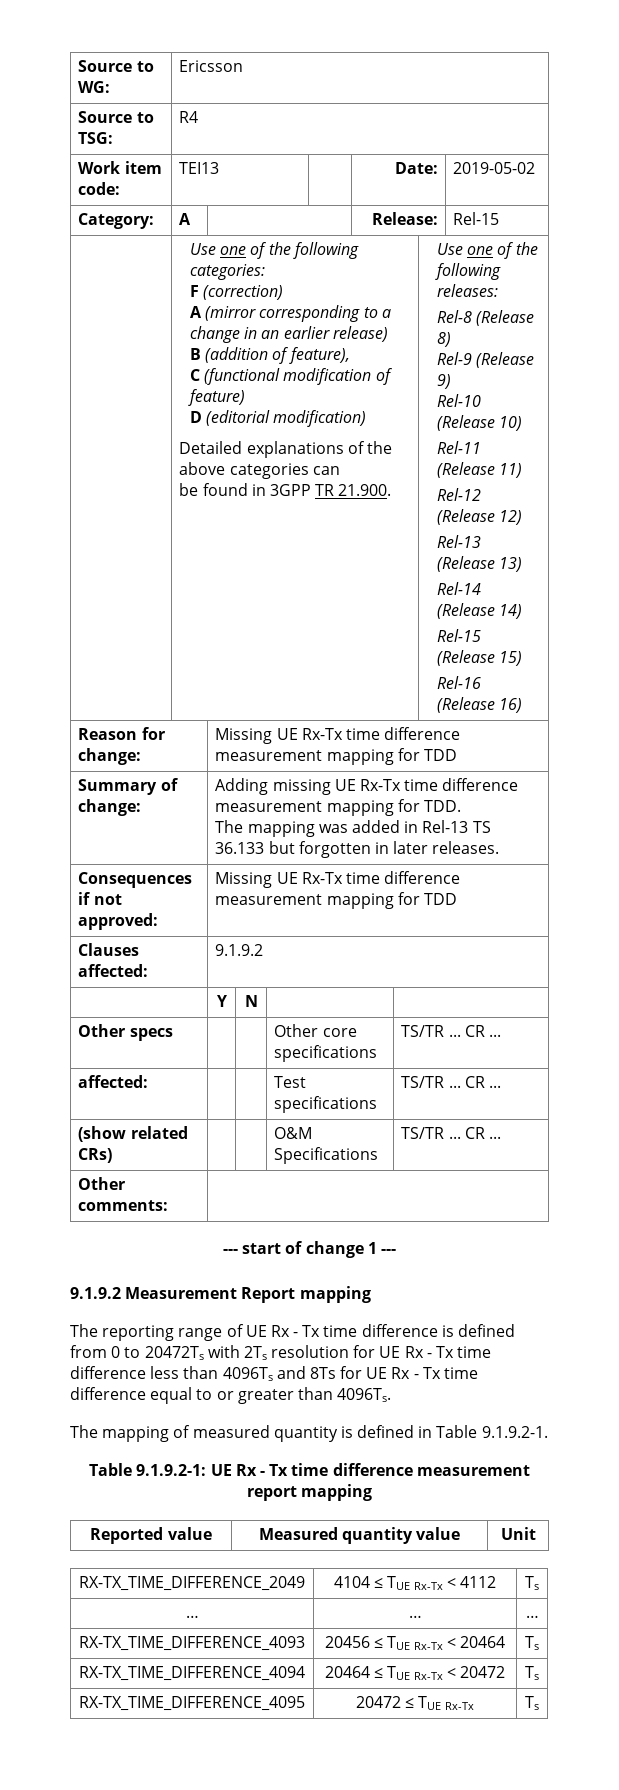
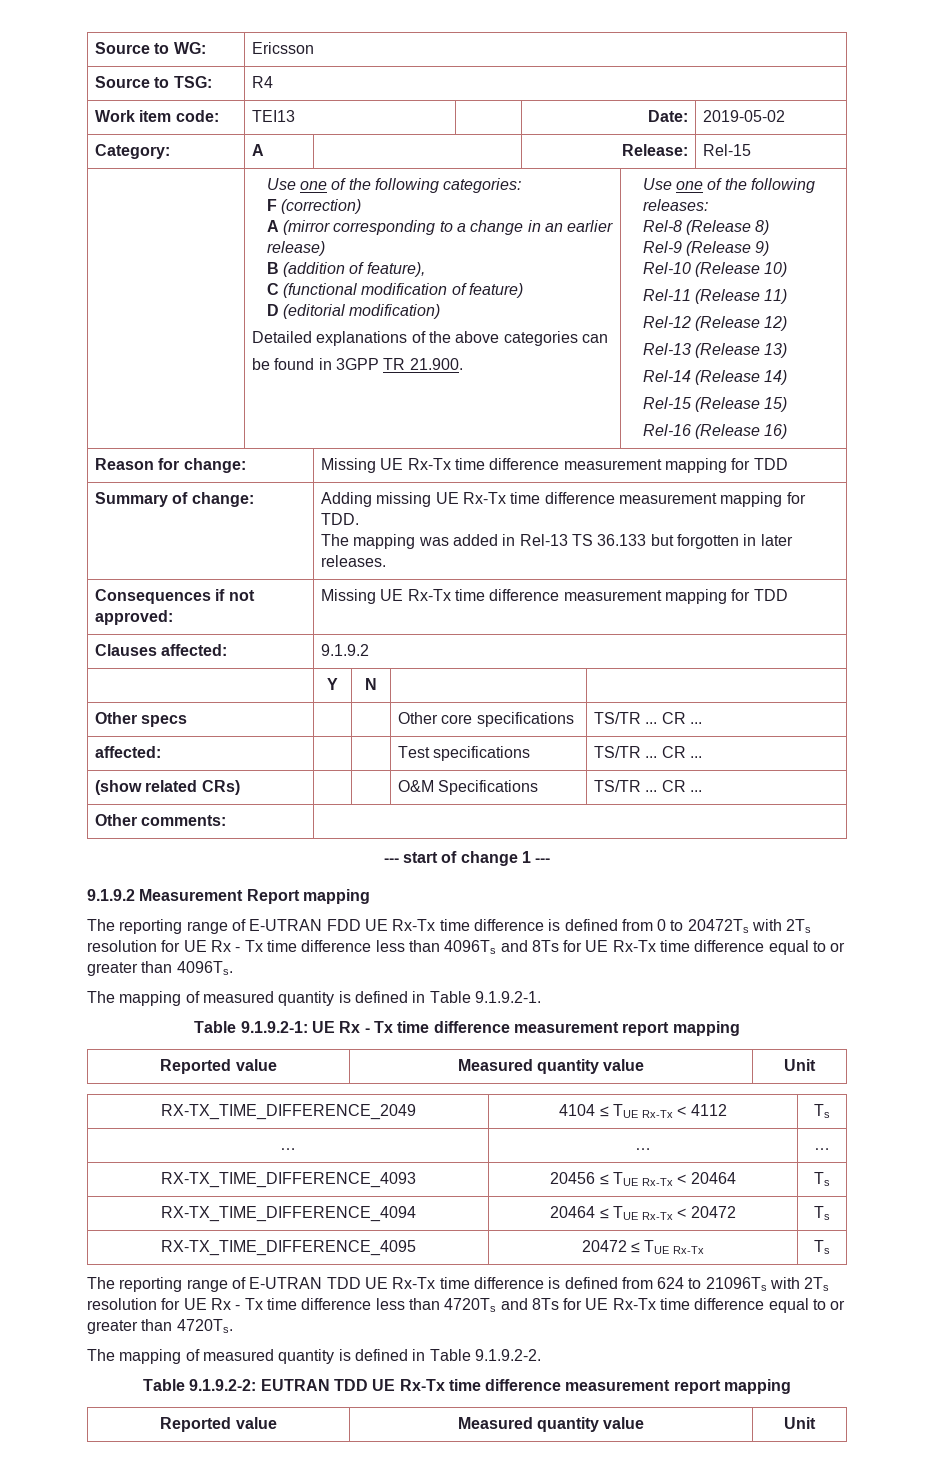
- The reporting range of UE Rx - Tx time difference is defined from 0 to 20472Ts with 2Ts resolution for UE Rx - Tx time difference less than 4096Ts and 8Ts for UE Rx - Tx time difference equal to or greater than 4096Ts.
+ The reporting range of E-UTRAN FDD UE Rx-Tx time difference is defined from 0 to 20472Ts with 2Ts resolution for UE Rx - Tx time difference less than 4096Ts and 8Ts for UE Rx-Tx time difference equal to or greater than 4096Ts.
+ The reporting range of E-UTRAN TDD UE Rx-Tx time difference is defined from 624 to 21096Ts with 2Ts resolution for UE Rx - Tx time difference less than 4720Ts and 8Ts for UE Rx-Tx time difference equal to or greater than 4720Ts.
+ The mapping of measured quantity is defined in Table 9.1.9.2-2.
+ Table 9.1.9.2-2: EUTRAN TDD UE Rx-Tx time difference measurement report mapping
+ Reported value | Measured quantity value | Unit

